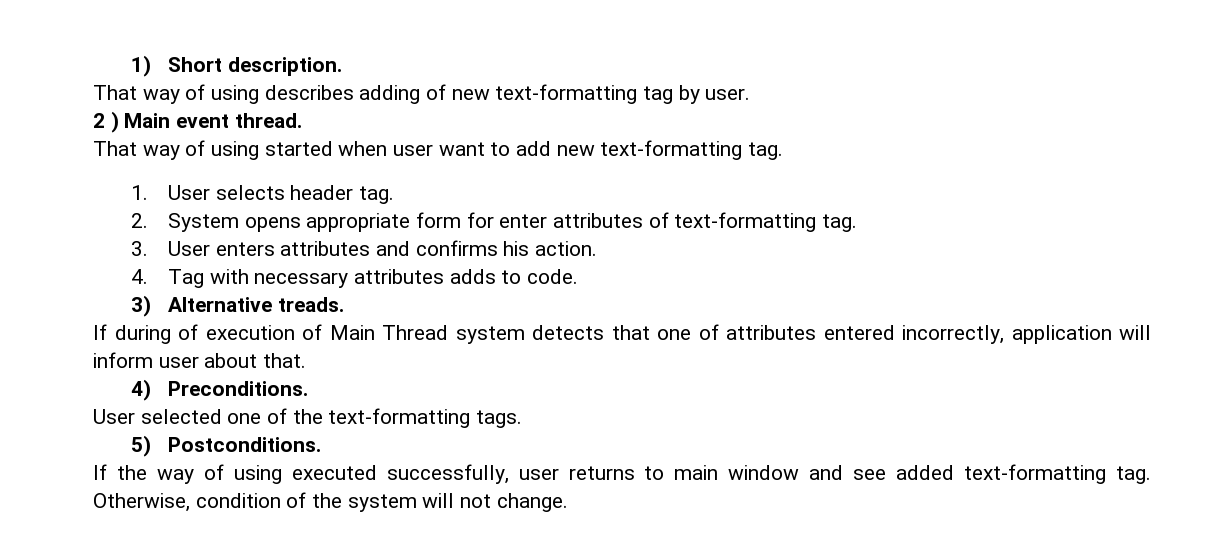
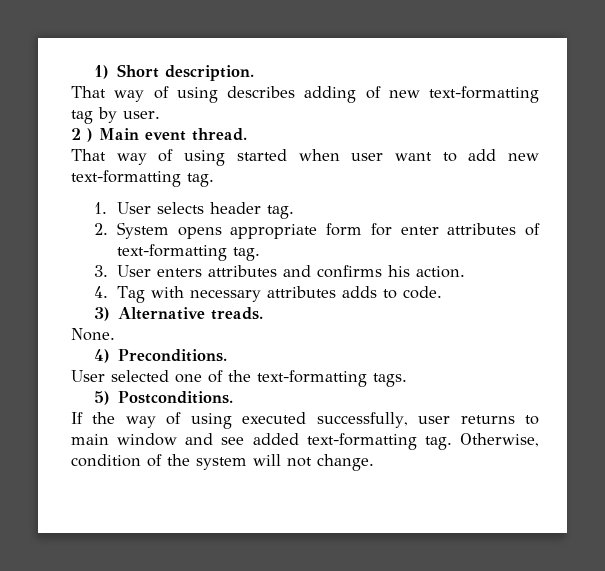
- If during of execution of Main Thread system detects that one of attributes entered incorrectly, application will inform user about that.
+ None.

